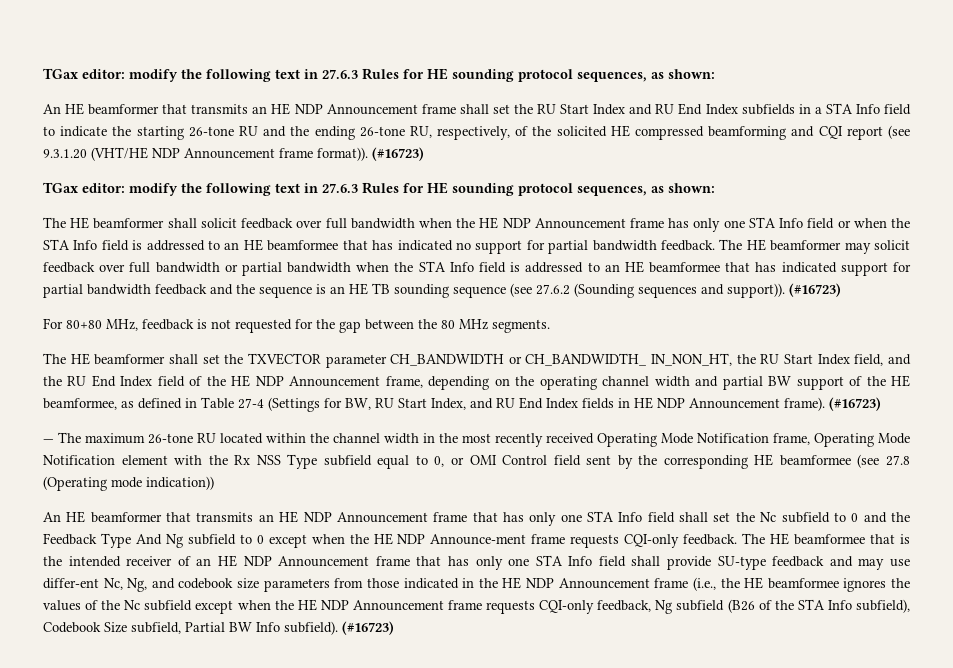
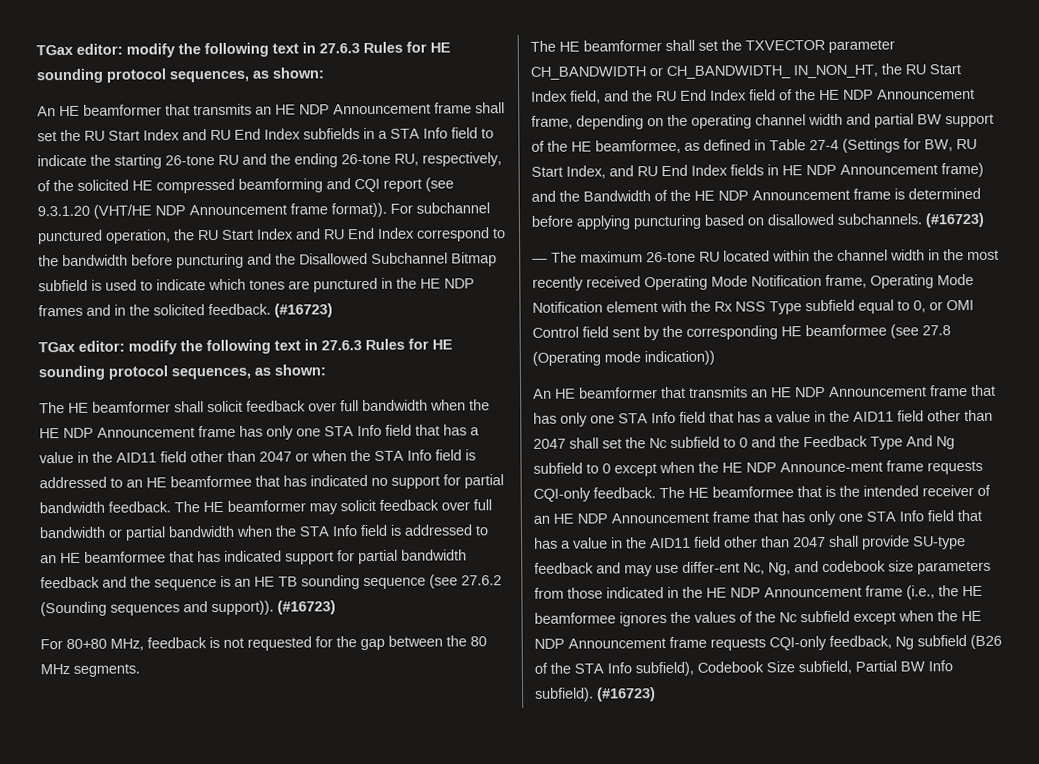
+ For subchannel punctured operation, the RU Start Index and RU End Index correspond to the bandwidth before puncturing and the Disallowed Subchannel Bitmap subfield is used to indicate which tones are punctured in the HE NDP frames and in the solicited feedback.
- The HE beamformer shall solicit feedback over full bandwidth when the HE NDP Announcement frame has only one STA Info field or when the STA Info field is addressed to an HE beamformee that has indicated no support for partial bandwidth feedback.
+ The HE beamformer shall solicit feedback over full bandwidth when the HE NDP Announcement frame has only one STA Info field that has a value in the AID11 field other than 2047 or when the STA Info field is addressed to an HE beamformee that has indicated no support for partial bandwidth feedback.
- The HE beamformer shall set the TXVECTOR parameter CH_BANDWIDTH or CH_BANDWIDTH_ IN_NON_HT, the RU Start Index field, and the RU End Index field of the HE NDP Announcement frame, depending on the operating channel width and partial BW support of the HE beamformee, as defined in Table 27-4 (Settings for BW, RU Start Index, and RU End Index fields in HE NDP Announcement frame).
+ The HE beamformer shall set the TXVECTOR parameter CH_BANDWIDTH or CH_BANDWIDTH_ IN_NON_HT, the RU Start Index field, and the RU End Index field of the HE NDP Announcement frame, depending on the operating channel width and partial BW support of the HE beamformee, as defined in Table 27-4 (Settings for BW, RU Start Index, and RU End Index fields in HE NDP Announcement frame) and the Bandwidth of the HE NDP Announcement frame is determined before applying puncturing based on disallowed subchannels.
- An HE beamformer that transmits an HE NDP Announcement frame that has only one STA Info field shall set the Nc subfield to 0 and the Feedback Type And Ng subfield to 0 except when the HE NDP Announce-ment frame requests CQI-only feedback.
+ An HE beamformer that transmits an HE NDP Announcement frame that has only one STA Info field that has a value in the AID11 field other than 2047 shall set the Nc subfield to 0 and the Feedback Type And Ng subfield to 0 except when the HE NDP Announce-ment frame requests CQI-only feedback.
- The HE beamformee that is the intended receiver of an HE NDP Announcement frame that has only one STA Info field shall provide SU-type feedback and may use differ-ent Nc, Ng, and codebook size parameters from those indicated in the HE NDP Announcement frame (i.e., the HE beamformee ignores the values of the Nc subfield except when the HE NDP Announcement frame requests CQI-only feedback, Ng subfield (B26 of the STA Info subfield), Codebook Size subfield, Partial BW Info subfield).
+ The HE beamformee that is the intended receiver of an HE NDP Announcement frame that has only one STA Info field that has a value in the AID11 field other than 2047 shall provide SU-type feedback and may use differ-ent Nc, Ng, and codebook size parameters from those indicated in the HE NDP Announcement frame (i.e., the HE beamformee ignores the values of the Nc subfield except when the HE NDP Announcement frame requests CQI-only feedback, Ng subfield (B26 of the STA Info subfield), Codebook Size subfield, Partial BW Info subfield).

